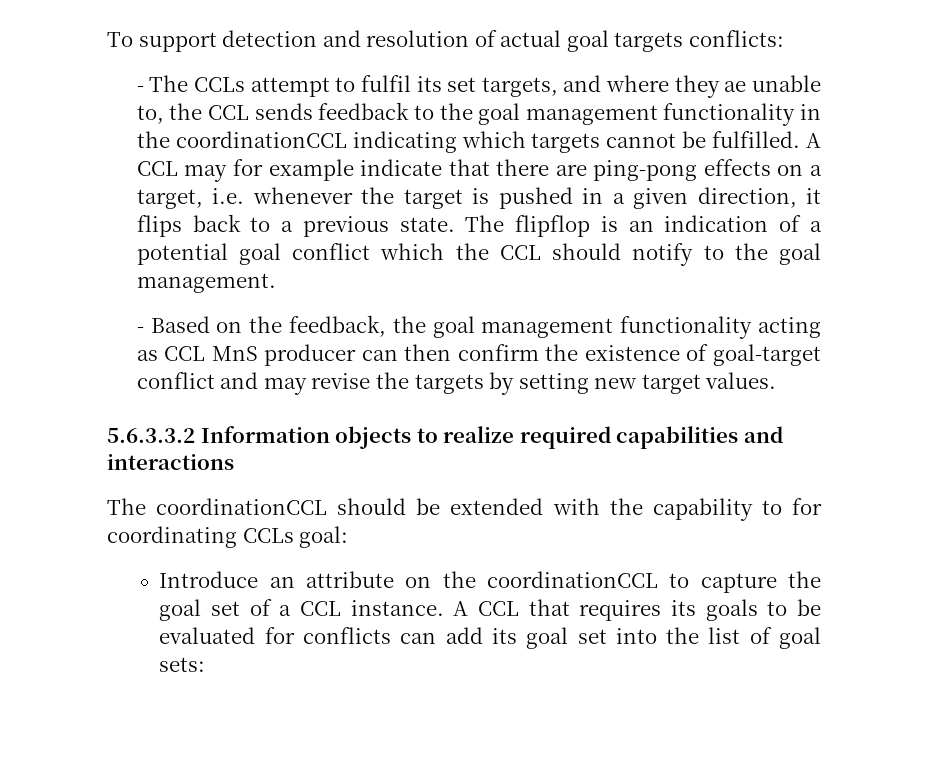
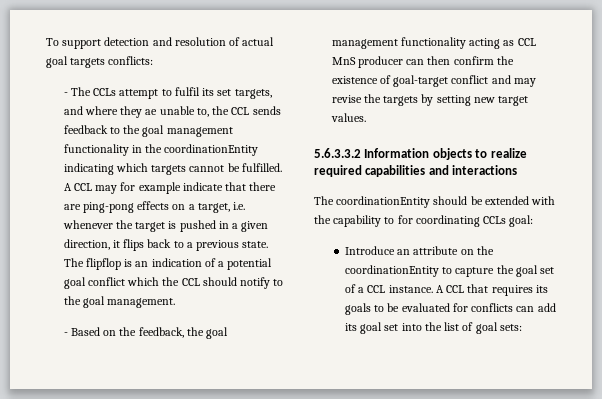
- - The CCLs attempt to fulfil its set targets, and where they ae unable to, the CCL sends feedback to the goal management functionality in the coordinationCCL indicating which targets cannot be fulfilled.
+ - The CCLs attempt to fulfil its set targets, and where they ae unable to, the CCL sends feedback to the goal management functionality in the coordinationEntity indicating which targets cannot be fulfilled.
- The coordinationCCL should be extended with the capability to for coordinating CCLs goal:
+ The coordinationEntity should be extended with the capability to for coordinating CCLs goal:
- Introduce an attribute on the coordinationCCL to capture the goal set of a CCL instance.
+ Introduce an attribute on the coordinationEntity to capture the goal set of a CCL instance.

